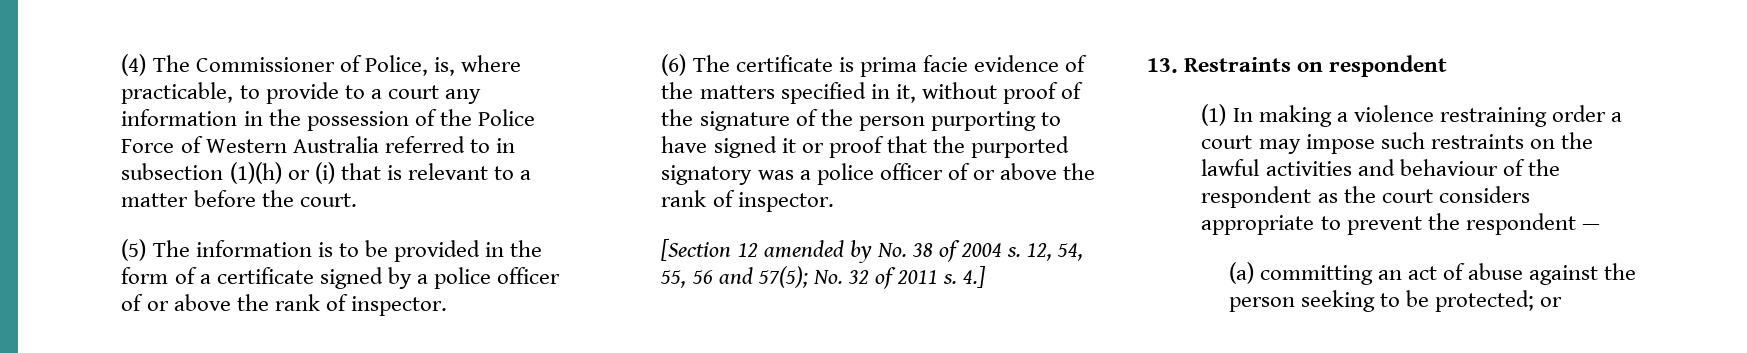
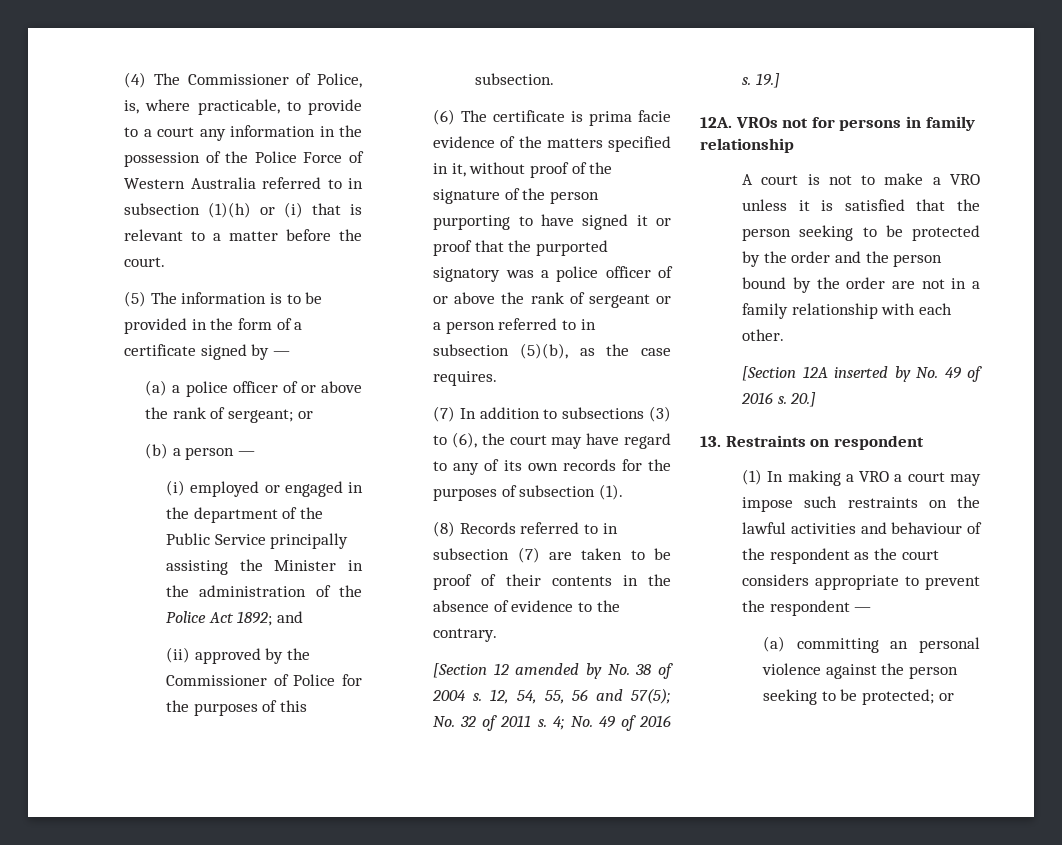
- (5) The information is to be provided in the form of a certificate signed by a police officer of or above the rank of inspector.
+ (5) The information is to be provided in the form of a certificate signed by —
+ (a) a police officer of or above the rank of sergeant; or
+ (b) a person —
+ (i) employed or engaged in the department of the Public Service principally assisting the Minister in the administration of the Police Act 1892; and
+ (ii) approved by the Commissioner of Police for the purposes of this subsection.
- (6) The certificate is prima facie evidence of the matters specified in it, without proof of the signature of the person purporting to have signed it or proof that the purported signatory was a police officer of or above the rank of inspector.
+ (6) The certificate is prima facie evidence of the matters specified in it, without proof of the signature of the person purporting to have signed it or proof that the purported signatory was a police officer of or above the rank of sergeant or a person referred to in subsection (5)(b), as the case requires.
+ (7) In addition to subsections (3) to (6), the court may have regard to any of its own records for the purposes of subsection (1).
+ (8) Records referred to in subsection (7) are taken to be proof of their contents in the absence of evidence to the contrary.
- 4.]
+ 4; No. 49 of 2016 s. 19.]
+ 12A. VROs not for persons in family relationship
+ A court is not to make a VRO unless it is satisfied that the person seeking to be protected by the order and the person bound by the order are not in a family relationship with each other.
+ [Section 12A inserted by No. 49 of 2016 s. 20.]
- (1) In making a violence restraining order a court may impose such restraints on the lawful activities and behaviour of the respondent as the court considers appropriate to prevent the respondent —
+ (1) In making a VRO a court may impose such restraints on the lawful activities and behaviour of the respondent as the court considers appropriate to prevent the respondent —
- (a) committing an act of abuse against the person seeking to be protected; or
+ (a) committing an personal violence against the person seeking to be protected; or

